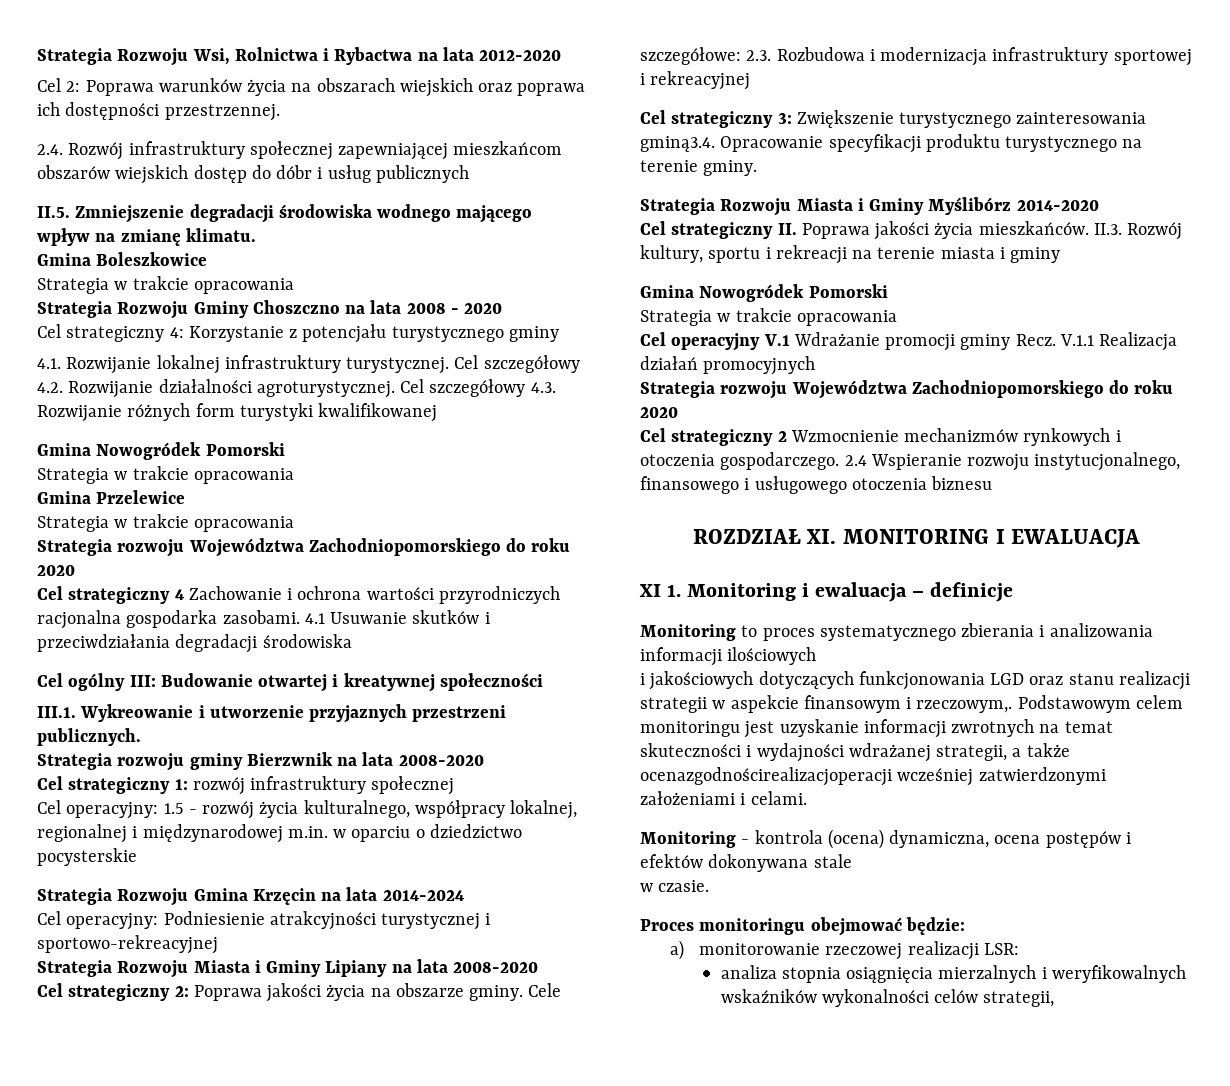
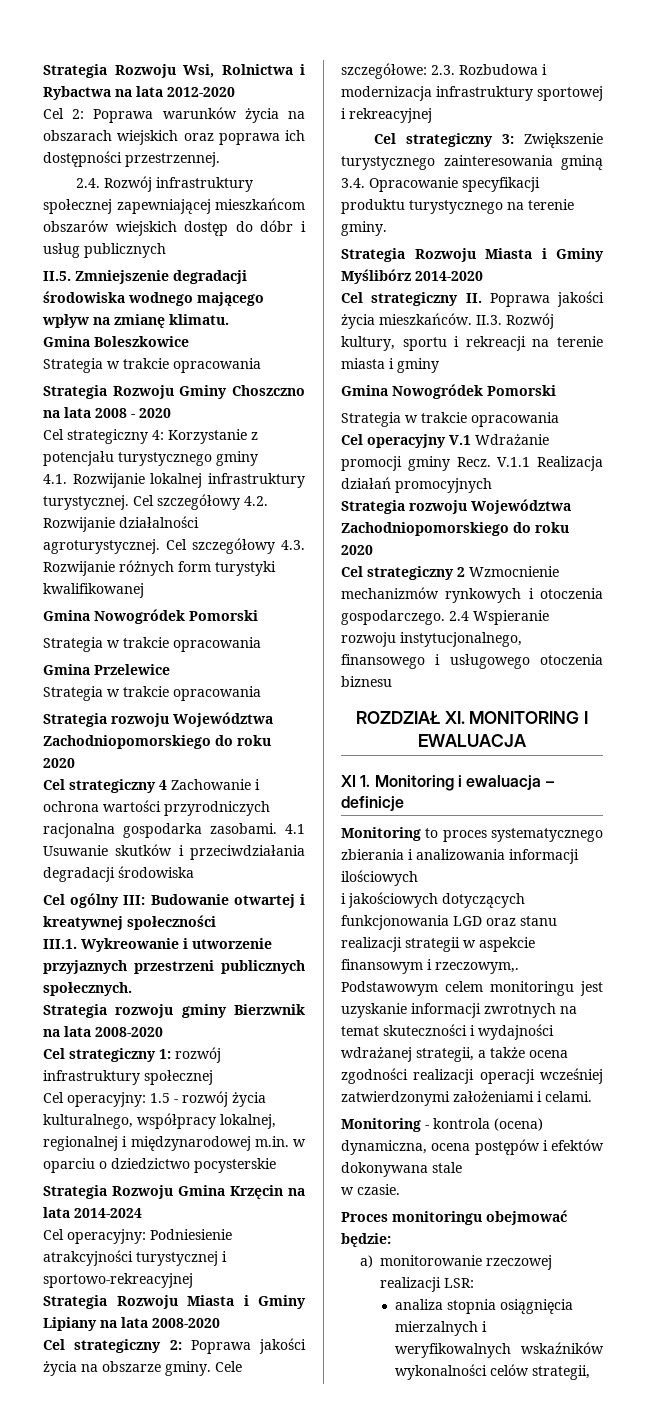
- III.1. Wykreowanie i utworzenie przyjaznych przestrzeni publicznych.
+ III.1. Wykreowanie i utworzenie przyjaznych przestrzeni publicznych społecznych.
- Cel strategiczny 3: Zwiększenie turystycznego zainteresowania gminą3.4. Opracowanie specyfikacji produktu turystycznego na terenie gminy.
+ Cel strategiczny 3: Zwiększenie turystycznego zainteresowania gminą 3.4. Opracowanie specyfikacji produktu turystycznego na terenie gminy.
- Podstawowym celem monitoringu jest uzyskanie informacji zwrotnych na temat skuteczności i wydajności wdrażanej strategii, a także ocenazgodnościrealizacjoperacji wcześniej zatwierdzonymi założeniami i celami.
+ Podstawowym celem monitoringu jest uzyskanie informacji zwrotnych na temat skuteczności i wydajności wdrażanej strategii, a także ocena zgodności realizacji operacji wcześniej zatwierdzonymi założeniami i celami.

